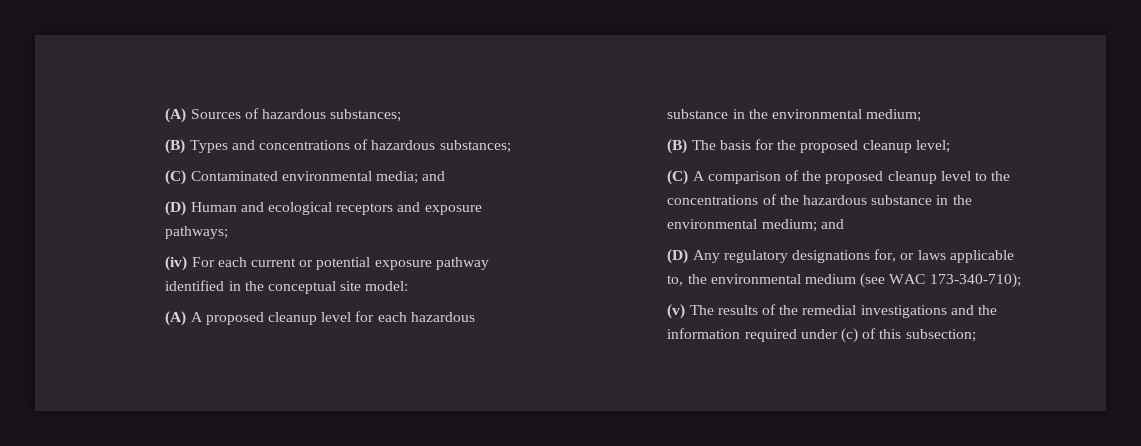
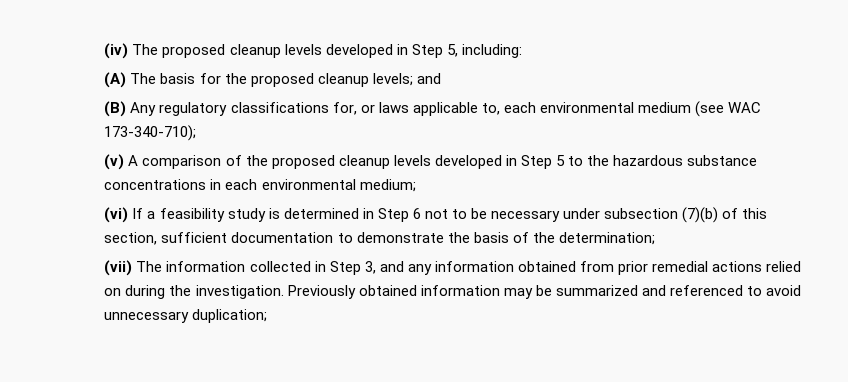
- (A) Sources of hazardous substances;
- (B) Types and concentrations of hazardous substances;
- (C) Contaminated environmental media; and
- (D) Human and ecological receptors and exposure pathways;
- (iv) For each current or potential exposure pathway identified in the conceptual site model:
- (A) A proposed cleanup level for each hazardous substance in the environmental medium;
- (B) The basis for the proposed cleanup level;
- (C) A comparison of the proposed cleanup level to the concentrations of the hazardous substance in the environmental medium; and
- (D) Any regulatory designations for, or laws applicable to, the environmental medium (see WAC 173-340-710);
+ (iv) The proposed cleanup levels developed in Step 5, including:
+ (A) The basis for the proposed cleanup levels; and
+ (B) Any regulatory classifications for, or laws applicable to, each environmental medium (see WAC 173-340-710);
- (v) The results of the remedial investigations and the information required under (c) of this subsection;
+ (v) A comparison of the proposed cleanup levels developed in Step 5 to the hazardous substance concentrations in each environmental medium;
+ (vi) If a feasibility study is determined in Step 6 not to be necessary under subsection (7)(b) of this section, sufficient documentation to demonstrate the basis of the determination;
+ (vii) The information collected in Step 3, and any information obtained from prior remedial actions relied on during the investigation. Previously obtained information may be summarized and referenced to avoid unnecessary duplication;

